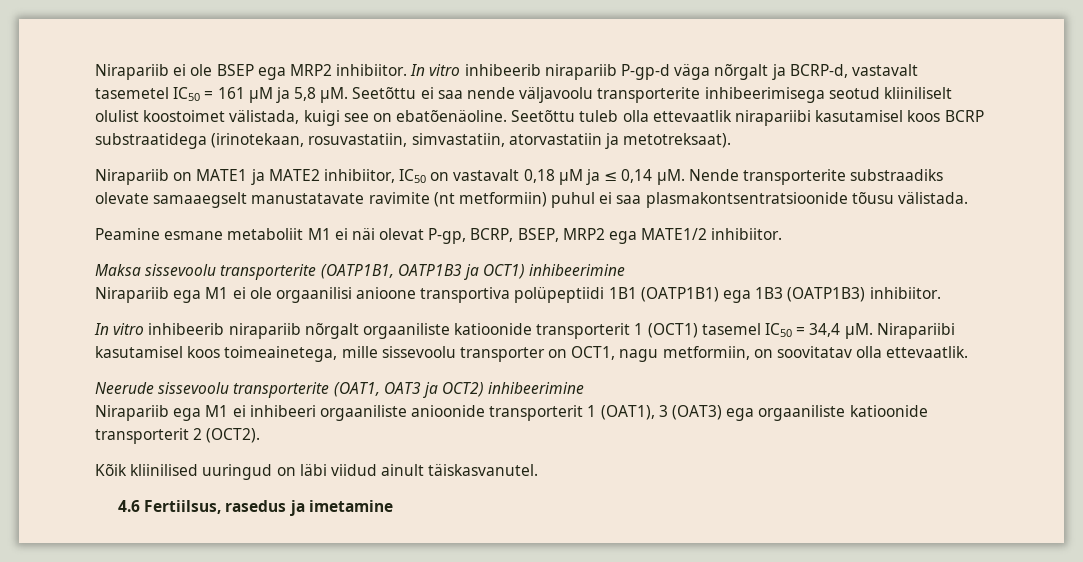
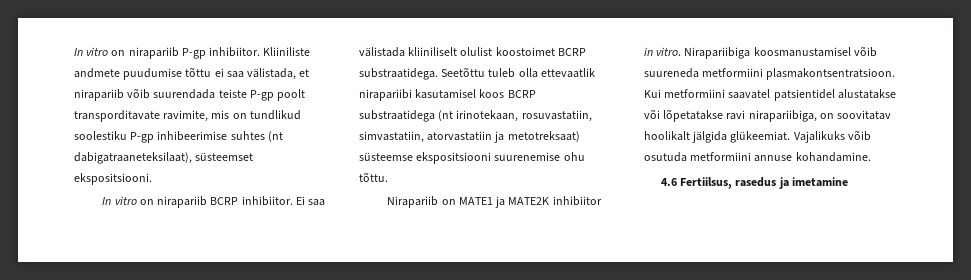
- Nirapariib ei ole BSEP ega MRP2 inhibiitor. In vitro inhibeerib nirapariib P-gp-d väga nõrgalt ja BCRP-d, vastavalt tasemetel IC50 = 161 µM ja 5,8 µM. Seetõttu ei saa nende väljavoolu transporterite inhibeerimisega seotud kliiniliselt olulist koostoimet välistada, kuigi see on ebatõenäoline.
+ In vitro on nirapariib P-gp inhibiitor. Kliiniliste andmete puudumise tõttu ei saa välistada, et nirapariib võib suurendada teiste P-gp poolt transporditavate ravimite, mis on tundlikud soolestiku P-gp inhibeerimise suhtes (nt dabigatraaneteksilaat), süsteemset ekspositsiooni.
+ In vitro on nirapariib BCRP inhibiitor. Ei saa välistada kliiniliselt olulist koostoimet BCRP substraatidega.
- Seetõttu tuleb olla ettevaatlik nirapariibi kasutamisel koos BCRP substraatidega (irinotekaan, rosuvastatiin, simvastatiin, atorvastatiin ja metotreksaat).
- Nirapariib on MATE1 ja MATE2 inhibiitor, IC50 on vastavalt 0,18 µM ja ≤ 0,14 µM. Nende transporterite substraadiks olevate samaaegselt manustatavate ravimite (nt metformiin) puhul ei saa plasmakontsentratsioonide tõusu välistada.
- Peamine esmane metaboliit M1 ei näi olevat P-gp, BCRP, BSEP, MRP2 ega MATE1/2 inhibiitor.
- Maksa sissevoolu transporterite (OATP1B1, OATP1B3 ja OCT1) inhibeerimine
- Nirapariib ega M1 ei ole orgaanilisi anioone transportiva polüpeptiidi 1B1 (OATP1B1) ega 1B3 (OATP1B3) inhibiitor.
- In vitro inhibeerib nirapariib nõrgalt orgaaniliste katioonide transporterit 1 (OCT1) tasemel IC50 = 34,4 µM. Nirapariibi kasutamisel koos toimeainetega, mille sissevoolu transporter on OCT1, nagu metformiin, on soovitatav olla ettevaatlik.
- Neerude sissevoolu transporterite (OAT1, OAT3 ja OCT2) inhibeerimine
- Nirapariib ega M1 ei inhibeeri orgaaniliste anioonide transporterit 1 (OAT1), 3 (OAT3) ega orgaaniliste katioonide transporterit 2 (OCT2).
- Kõik kliinilised uuringud on läbi viidud ainult täiskasvanutel.
+ Seetõttu tuleb olla ettevaatlik nirapariibi kasutamisel koos BCRP substraatidega (nt irinotekaan, rosuvastatiin, simvastatiin, atorvastatiin ja metotreksaat) süsteemse ekspositsiooni suurenemise ohu tõttu.
+ Nirapariib on MATE1 ja MATE2K inhibiitor in vitro. Nirapariibiga koosmanustamisel võib suureneda metformiini plasmakontsentratsioon. Kui metformiini saavatel patsientidel alustatakse või lõpetatakse ravi nirapariibiga, on soovitatav hoolikalt jälgida glükeemiat. Vajalikuks võib osutuda metformiini annuse kohandamine.

